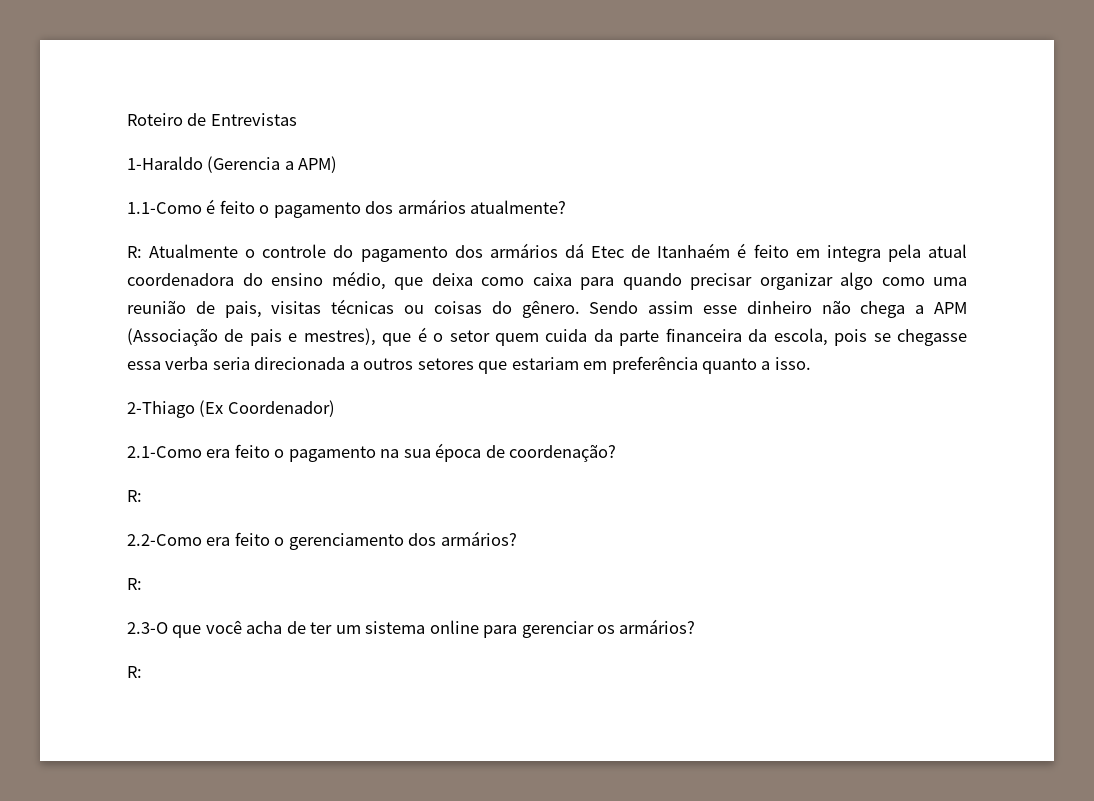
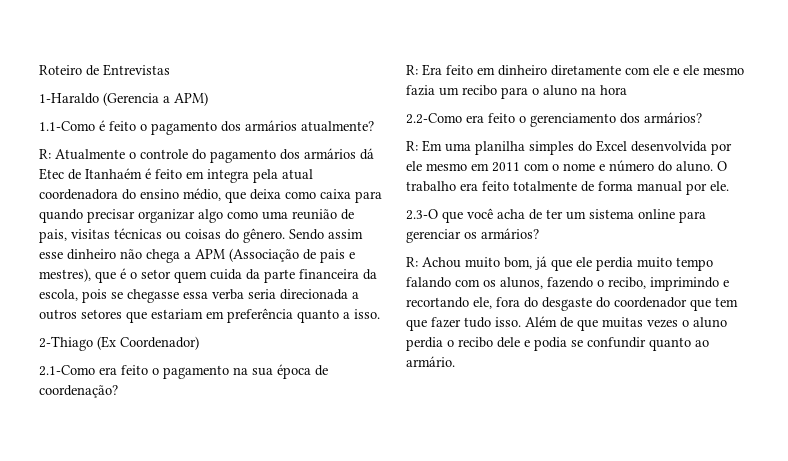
  2.1-Como era feito o pagamento na sua época de coordenação?
- R:
+ R: Era feito em dinheiro diretamente com ele e ele mesmo fazia um recibo para o aluno na hora
  2.2-Como era feito o gerenciamento dos armários?
- R:
+ R: Em uma planilha simples do Excel desenvolvida por ele mesmo em 2011 com o nome e número do aluno. O trabalho era feito totalmente de forma manual por ele.
  2.3-O que você acha de ter um sistema online para gerenciar os armários?
- R:
+ R: Achou muito bom, já que ele perdia muito tempo falando com os alunos, fazendo o recibo, imprimindo e recortando ele, fora do desgaste do coordenador que tem que fazer tudo isso. Além de que muitas vezes o aluno perdia o recibo dele e podia se confundir quanto ao armário.

